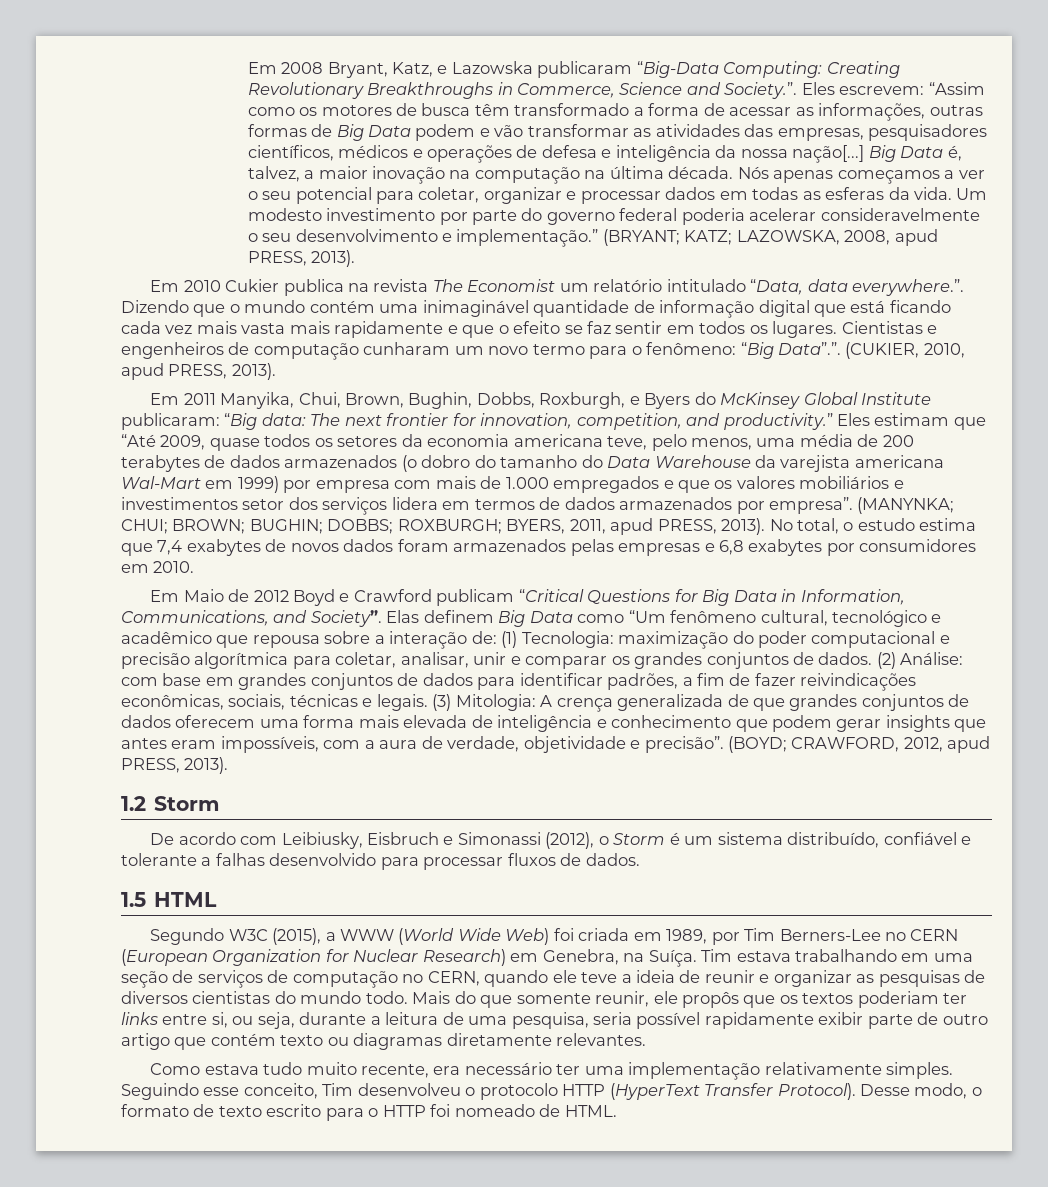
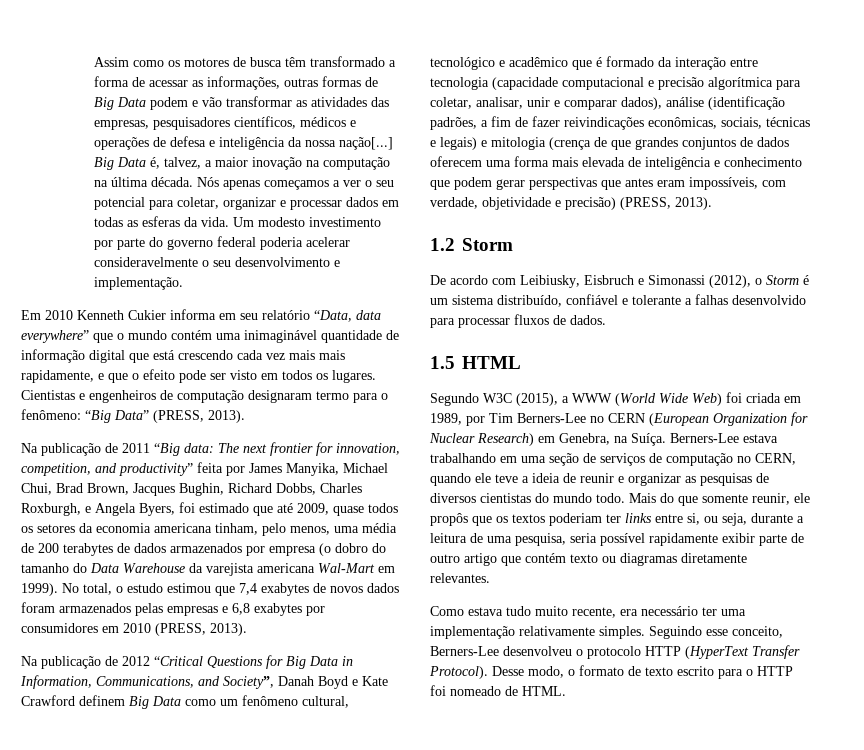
- Em 2008 Bryant, Katz, e Lazowska publicaram “Big-Data Computing: Creating Revolutionary Breakthroughs in Commerce, Science and Society.”. Eles escrevem: “Assim como os motores de busca têm transformado a forma de acessar as informações, outras formas de Big Data podem e vão transformar as atividades das empresas, pesquisadores científicos, médicos e operações de defesa e inteligência da nossa nação[...]
+ Assim como os motores de busca têm transformado a forma de acessar as informações, outras formas de Big Data podem e vão transformar as atividades das empresas, pesquisadores científicos, médicos e operações de defesa e inteligência da nossa nação[...]
- Um modesto investimento por parte do governo federal poderia acelerar consideravelmente o seu desenvolvimento e implementação.” (BRYANT; KATZ; LAZOWSKA, 2008, apud PRESS, 2013).
- Em 2010 Cukier publica na revista The Economist um relatório intitulado “Data, data everywhere.”. Dizendo que o mundo contém uma inimaginável quantidade de informação digital que está ficando cada vez mais vasta mais rapidamente e que o efeito se faz sentir em todos os lugares.
+ Um modesto investimento por parte do governo federal poderia acelerar consideravelmente o seu desenvolvimento e implementação.
+ Em 2010 Kenneth Cukier informa em seu relatório “Data, data everywhere” que o mundo contém uma inimaginável quantidade de informação digital que está crescendo cada vez mais mais rapidamente, e que o efeito pode ser visto em todos os lugares.
- Cientistas e engenheiros de computação cunharam um novo termo para o fenômeno: “Big Data”.”. (CUKIER, 2010, apud PRESS, 2013).
- Em 2011 Manyika, Chui, Brown, Bughin, Dobbs, Roxburgh, e Byers do McKinsey Global Institute publicaram: “Big data: The next frontier for innovation, competition, and productivity.” Eles estimam que “Até 2009, quase todos os setores da economia americana teve, pelo menos, uma média de 200 terabytes de dados armazenados (o dobro do tamanho do Data Warehouse da varejista americana Wal-Mart em 1999) por empresa com mais de 1.000 empregados e que os valores mobiliários e investimentos setor dos serviços lidera em termos de dados armazenados por empresa”. (MANYNKA; CHUI; BROWN; BUGHIN; DOBBS; ROXBURGH; BYERS, 2011, apud PRESS, 2013).
+ Cientistas e engenheiros de computação designaram termo para o fenômeno: “Big Data” (PRESS, 2013).
+ Na publicação de 2011 “Big data: The next frontier for innovation, competition, and productivity” feita por James Manyika, Michael Chui, Brad Brown, Jacques Bughin, Richard Dobbs, Charles Roxburgh, e Angela Byers, foi estimado que até 2009, quase todos os setores da economia americana tinham, pelo menos, uma média de 200 terabytes de dados armazenados por empresa (o dobro do tamanho do Data Warehouse da varejista americana Wal-Mart em 1999).
- No total, o estudo estima que 7,4 exabytes de novos dados foram armazenados pelas empresas e 6,8 exabytes por consumidores em 2010.
- Em Maio de 2012 Boyd e Crawford publicam “Critical Questions for Big Data in Information, Communications, and Society”. Elas definem Big Data como “Um fenômeno cultural, tecnológico e acadêmico que repousa sobre a interação de: (1) Tecnologia: maximização do poder computacional e precisão algorítmica para coletar, analisar, unir e comparar os grandes conjuntos de dados. (2) Análise: com base em grandes conjuntos de dados para identificar padrões, a fim de fazer reivindicações econômicas, sociais, técnicas e legais. (3) Mitologia: A crença generalizada de que grandes conjuntos de dados oferecem uma forma mais elevada de inteligência e conhecimento que podem gerar insights que antes eram impossíveis, com a aura de verdade, objetividade e precisão”. (BOYD; CRAWFORD, 2012, apud PRESS, 2013).
+ No total, o estudo estimou que 7,4 exabytes de novos dados foram armazenados pelas empresas e 6,8 exabytes por consumidores em 2010 (PRESS, 2013).
+ Na publicação de 2012 “Critical Questions for Big Data in Information, Communications, and Society”, Danah Boyd e Kate Crawford definem Big Data como um fenômeno cultural, tecnológico e acadêmico que é formado da interação entre tecnologia (capacidade computacional e precisão algorítmica para coletar, analisar, unir e comparar dados), análise (identificação padrões, a fim de fazer reivindicações econômicas, sociais, técnicas e legais) e mitologia (crença de que grandes conjuntos de dados oferecem uma forma mais elevada de inteligência e conhecimento que podem gerar perspectivas que antes eram impossíveis, com verdade, objetividade e precisão) (PRESS, 2013).
- Tim estava trabalhando em uma seção de serviços de computação no CERN, quando ele teve a ideia de reunir e organizar as pesquisas de diversos cientistas do mundo todo.
+ Berners-Lee estava trabalhando em uma seção de serviços de computação no CERN, quando ele teve a ideia de reunir e organizar as pesquisas de diversos cientistas do mundo todo.
- Seguindo esse conceito, Tim desenvolveu o protocolo HTTP (HyperText Transfer Protocol).
+ Seguindo esse conceito, Berners-Lee desenvolveu o protocolo HTTP (HyperText Transfer Protocol).

